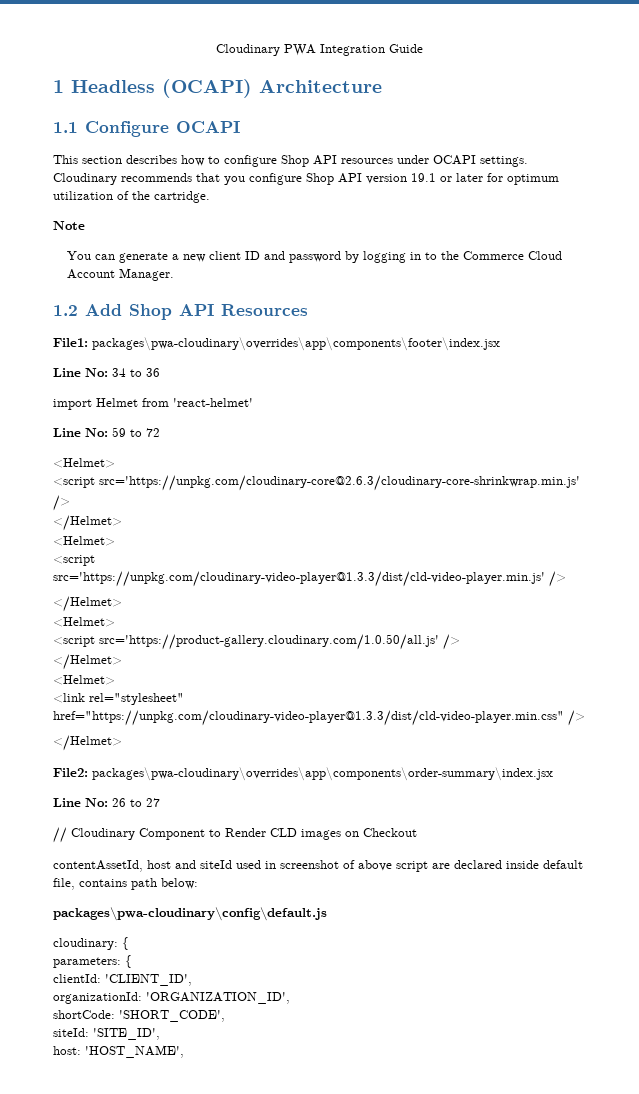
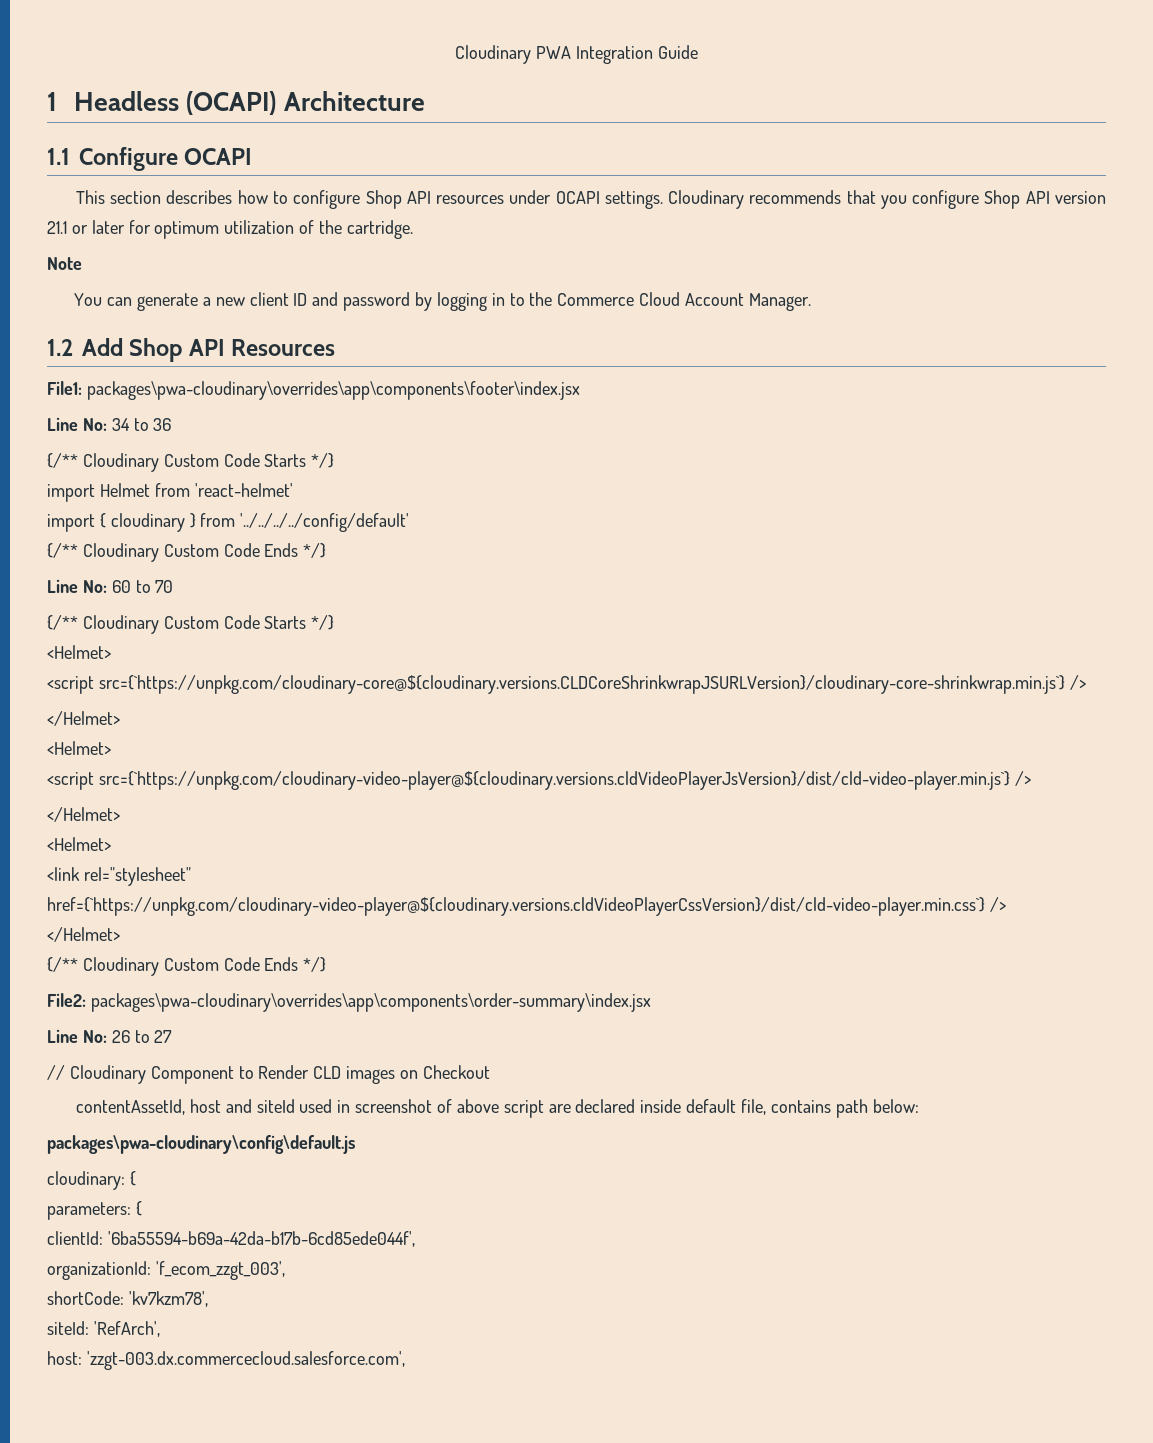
- Cloudinary recommends that you configure Shop API version 19.1 or later for optimum utilization of the cartridge.
+ Cloudinary recommends that you configure Shop API version 21.1 or later for optimum utilization of the cartridge.
  Line No: 34 to 36
+ {/** Cloudinary Custom Code Starts */}
  import Helmet from 'react-helmet'
- Line No: 59 to 72
+ import { cloudinary } from '../../../../config/default'
+ {/** Cloudinary Custom Code Ends */}
+ Line No: 60 to 70
+ {/** Cloudinary Custom Code Starts */}
  <Helmet>
- <script src='https://unpkg.com/cloudinary-core@2.6.3/cloudinary-core-shrinkwrap.min.js' />
+ <script src={`https://unpkg.com/cloudinary-core@${cloudinary.versions.CLDCoreShrinkwrapJSURLVersion}/cloudinary-core-shrinkwrap.min.js`} />
  </Helmet>
  <Helmet>
- <script src='https://unpkg.com/cloudinary-video-player@1.3.3/dist/cld-video-player.min.js' />
- </Helmet>
- <Helmet>
- <script src='https://product-gallery.cloudinary.com/1.0.50/all.js' />
+ <script src={`https://unpkg.com/cloudinary-video-player@${cloudinary.versions.cldVideoPlayerJsVersion}/dist/cld-video-player.min.js`} />
- <link rel="stylesheet" href="https://unpkg.com/cloudinary-video-player@1.3.3/dist/cld-video-player.min.css" />
+ <link rel="stylesheet" href={`https://unpkg.com/cloudinary-video-player@${cloudinary.versions.cldVideoPlayerCssVersion}/dist/cld-video-player.min.css`} />
  </Helmet>
+ {/** Cloudinary Custom Code Ends */}
- clientId: 'CLIENT_ID',
+ clientId: '6ba55594-b69a-42da-b17b-6cd85ede044f',
- organizationId: 'ORGANIZATION_ID',
+ organizationId: 'f_ecom_zzgt_003',
- shortCode: 'SHORT_CODE',
+ shortCode: 'kv7kzm78',
- siteId: 'SITE_ID',
+ siteId: 'RefArch',
- host: 'HOST_NAME',
+ host: 'zzgt-003.dx.commercecloud.salesforce.com',

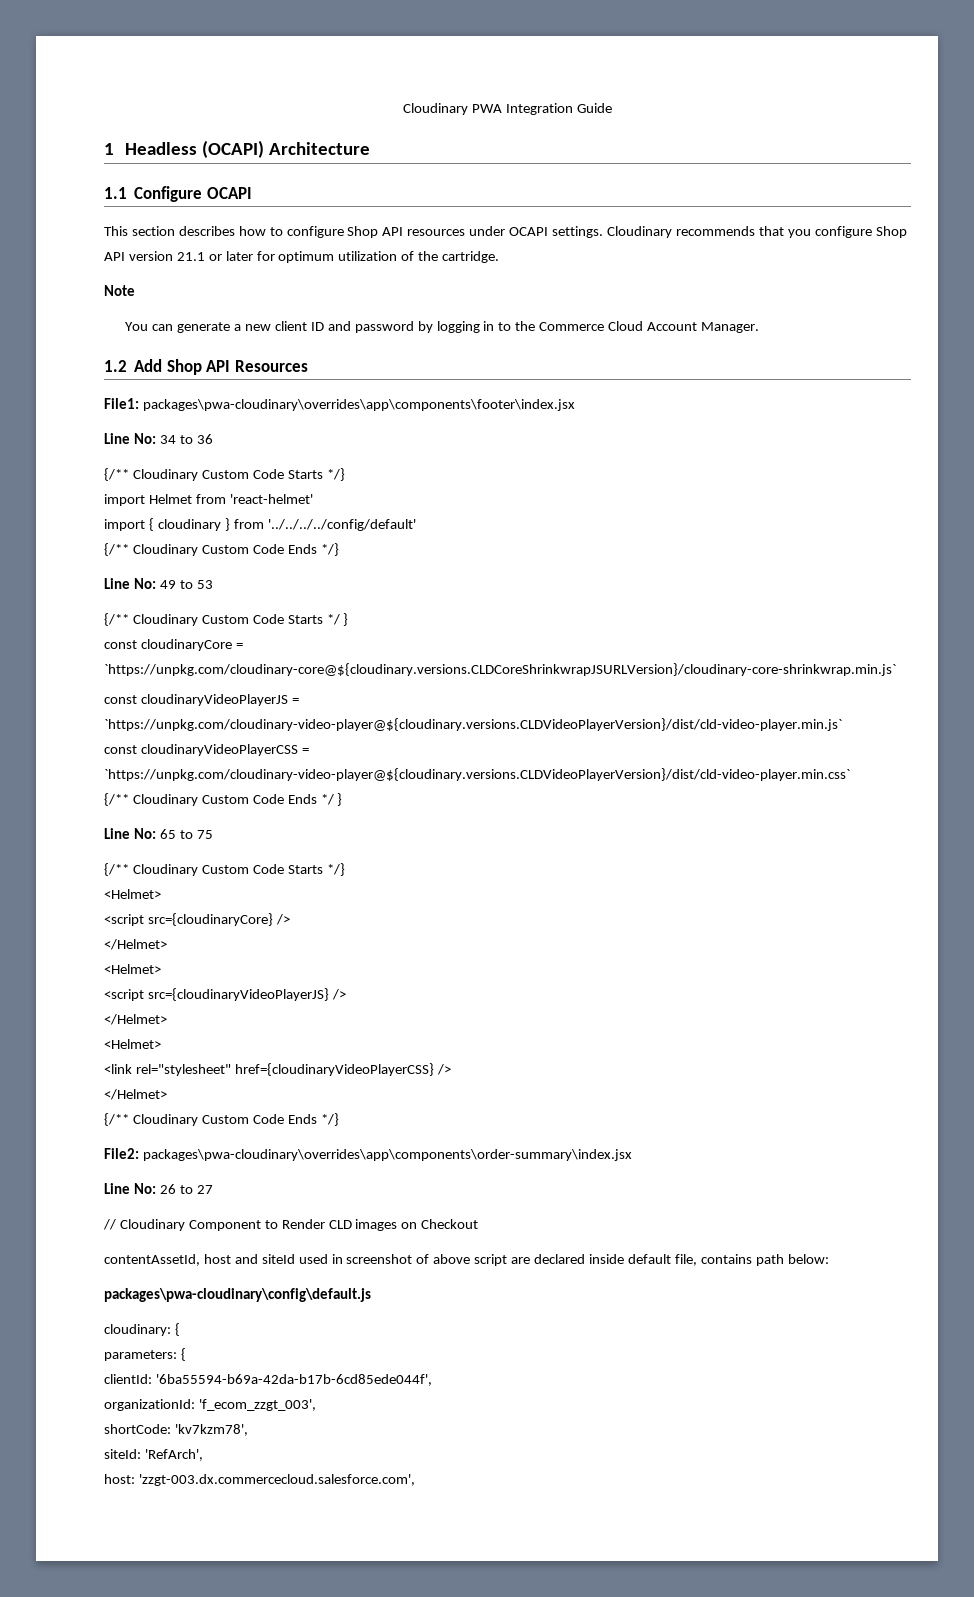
- Line No: 60 to 70
+ Line No: 49 to 53
+ {/** Cloudinary Custom Code Starts */ }
+ const cloudinaryCore = `https://unpkg.com/cloudinary-core@${cloudinary.versions.CLDCoreShrinkwrapJSURLVersion}/cloudinary-core-shrinkwrap.min.js`
+ const cloudinaryVideoPlayerJS = `https://unpkg.com/cloudinary-video-player@${cloudinary.versions.CLDVideoPlayerVersion}/dist/cld-video-player.min.js`
+ const cloudinaryVideoPlayerCSS = `https://unpkg.com/cloudinary-video-player@${cloudinary.versions.CLDVideoPlayerVersion}/dist/cld-video-player.min.css`
+ {/** Cloudinary Custom Code Ends */ }
+ Line No: 65 to 75
- <script src={`https://unpkg.com/cloudinary-core@${cloudinary.versions.CLDCoreShrinkwrapJSURLVersion}/cloudinary-core-shrinkwrap.min.js`} />
+ <script src={cloudinaryCore} />
- <script src={`https://unpkg.com/cloudinary-video-player@${cloudinary.versions.cldVideoPlayerJsVersion}/dist/cld-video-player.min.js`} />
+ <script src={cloudinaryVideoPlayerJS} />
- <link rel="stylesheet" href={`https://unpkg.com/cloudinary-video-player@${cloudinary.versions.cldVideoPlayerCssVersion}/dist/cld-video-player.min.css`} />
+ <link rel="stylesheet" href={cloudinaryVideoPlayerCSS} />

